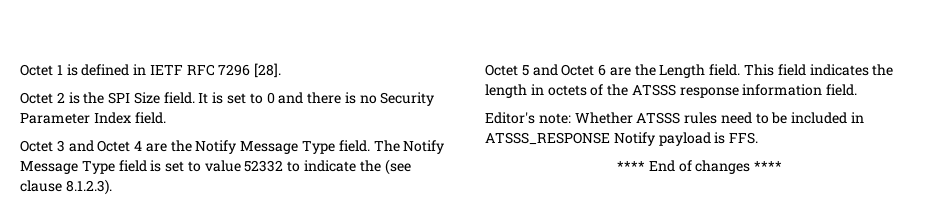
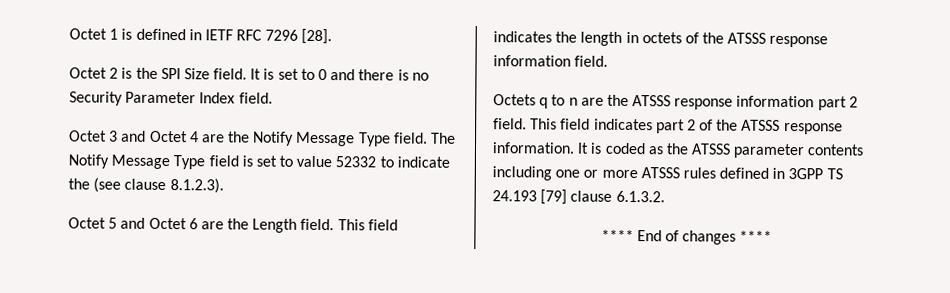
- Editor's note: Whether ATSSS rules need to be included in ATSSS_RESPONSE Notify payload is FFS.
+ Octets q to n are the ATSSS response information part 2 field. This field indicates part 2 of the ATSSS response information. It is coded as the ATSSS parameter contents including one or more ATSSS rules defined in 3GPP TS 24.193 [79] clause 6.1.3.2.

